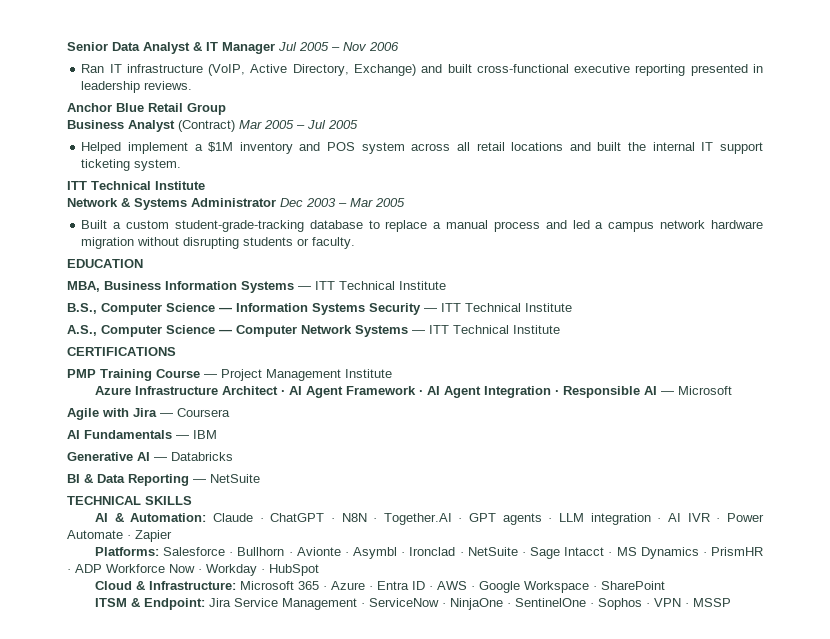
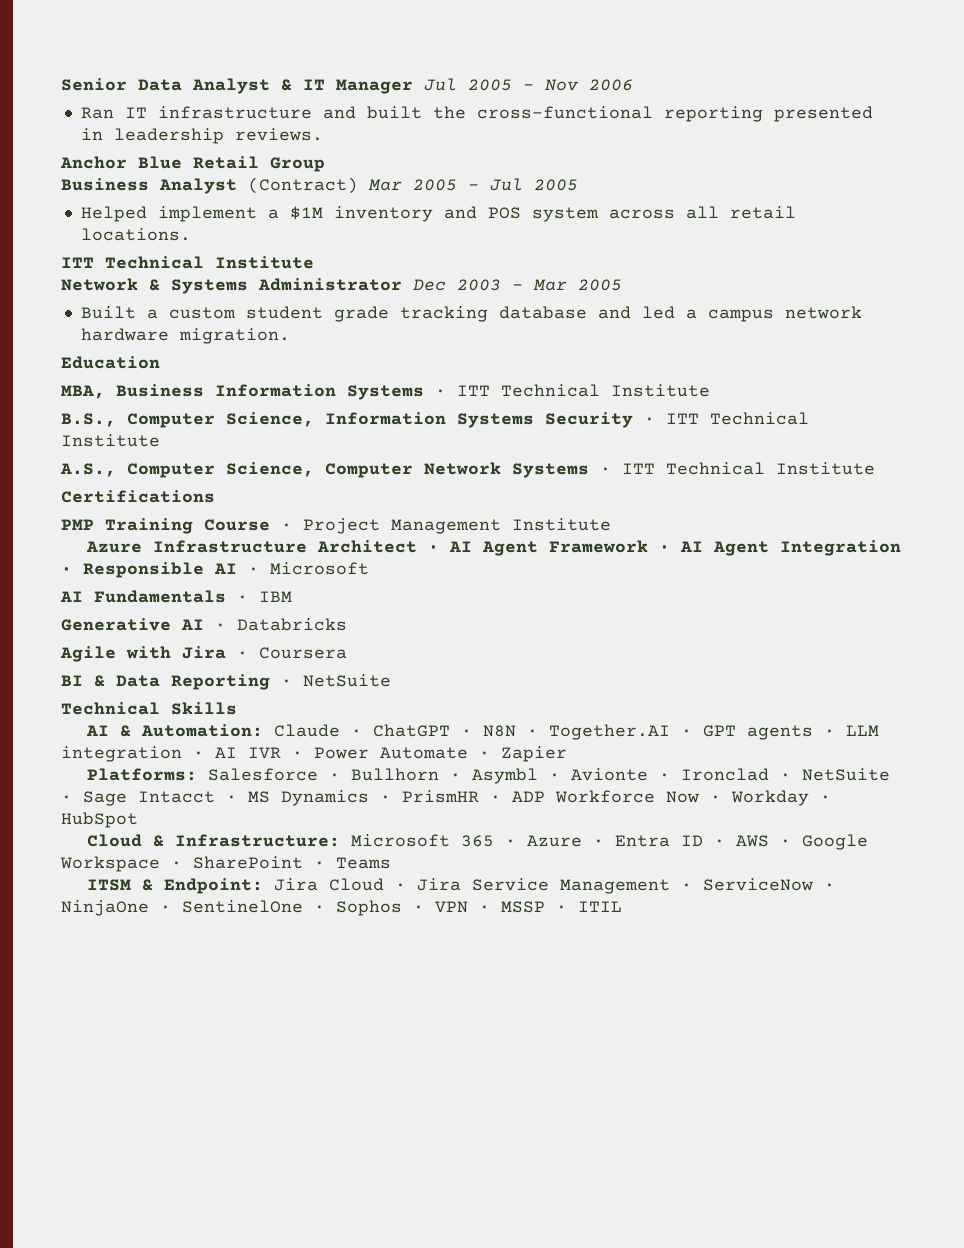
- Ran IT infrastructure (VoIP, Active Directory, Exchange) and built cross-functional executive reporting presented in leadership reviews.
+ Ran IT infrastructure and built the cross-functional reporting presented in leadership reviews.
- Helped implement a $1M inventory and POS system across all retail locations and built the internal IT support ticketing system.
+ Helped implement a $1M inventory and POS system across all retail locations.
- Built a custom student-grade-tracking database to replace a manual process and led a campus network hardware migration without disrupting students or faculty.
- EDUCATION
+ Built a custom student grade tracking database and led a campus network hardware migration.
+ Education
- MBA, Business Information Systems — ITT Technical Institute
+ MBA, Business Information Systems · ITT Technical Institute
- B.S., Computer Science — Information Systems Security — ITT Technical Institute
+ B.S., Computer Science, Information Systems Security · ITT Technical Institute
- A.S., Computer Science — Computer Network Systems — ITT Technical Institute
- CERTIFICATIONS
+ A.S., Computer Science, Computer Network Systems · ITT Technical Institute
+ Certifications
- PMP Training Course — Project Management Institute
+ PMP Training Course · Project Management Institute
- Azure Infrastructure Architect · AI Agent Framework · AI Agent Integration · Responsible AI — Microsoft
+ Azure Infrastructure Architect · AI Agent Framework · AI Agent Integration · Responsible AI · Microsoft
+ AI Fundamentals · IBM
+ Generative AI · Databricks
- Agile with Jira — Coursera
+ Agile with Jira · Coursera
- AI Fundamentals — IBM
- Generative AI — Databricks
- BI & Data Reporting — NetSuite
+ BI & Data Reporting · NetSuite
- TECHNICAL SKILLS
+ Technical Skills
- Platforms: Salesforce · Bullhorn · Avionte · Asymbl · Ironclad · NetSuite · Sage Intacct · MS Dynamics · PrismHR · ADP Workforce Now · Workday · HubSpot
+ Platforms: Salesforce · Bullhorn · Asymbl · Avionte · Ironclad · NetSuite · Sage Intacct · MS Dynamics · PrismHR · ADP Workforce Now · Workday · HubSpot
- Cloud & Infrastructure: Microsoft 365 · Azure · Entra ID · AWS · Google Workspace · SharePoint
+ Cloud & Infrastructure: Microsoft 365 · Azure · Entra ID · AWS · Google Workspace · SharePoint · Teams
- ITSM & Endpoint: Jira Service Management · ServiceNow · NinjaOne · SentinelOne · Sophos · VPN · MSSP
+ ITSM & Endpoint: Jira Cloud · Jira Service Management · ServiceNow · NinjaOne · SentinelOne · Sophos · VPN · MSSP · ITIL

